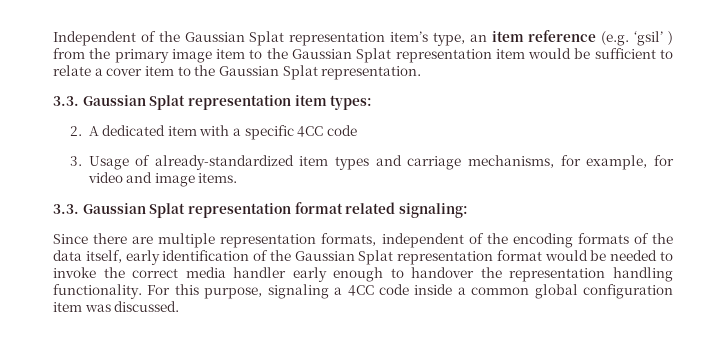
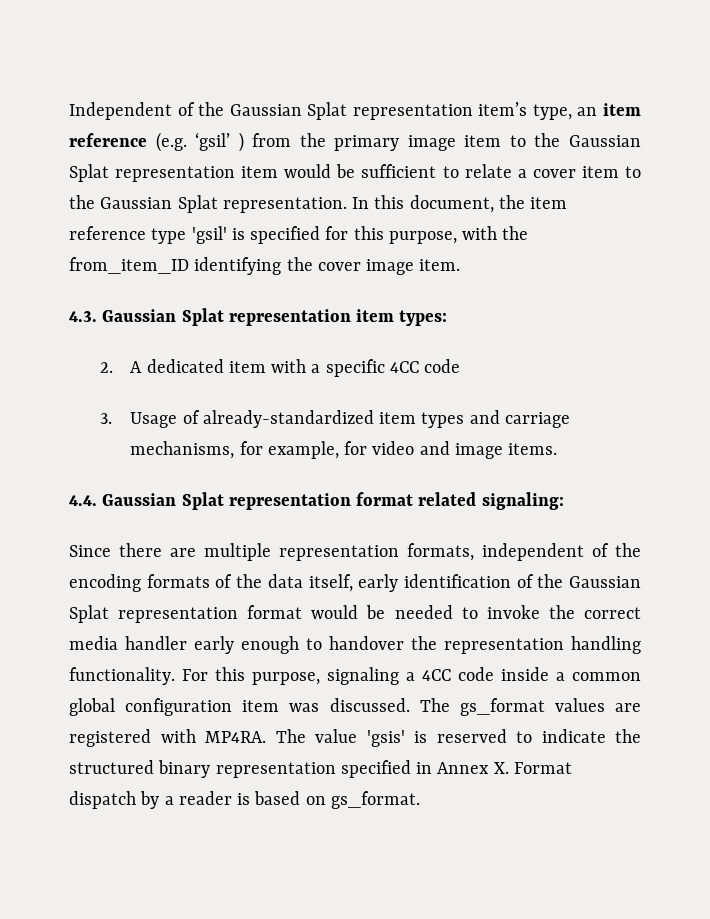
- Independent of the Gaussian Splat representation item’s type, an item reference (e.g. ‘gsil’ ) from the primary image item to the Gaussian Splat representation item would be sufficient to relate a cover item to the Gaussian Splat representation.
- 3.3. Gaussian Splat representation item types:
+ Independent of the Gaussian Splat representation item’s type, an item reference (e.g. ‘gsil’ ) from the primary image item to the Gaussian Splat representation item would be sufficient to relate a cover item to the Gaussian Splat representation. In this document, the item reference type 'gsil' is specified for this purpose, with the from_item_ID identifying the cover image item.
+ 4.3. Gaussian Splat representation item types:
- 3.3. Gaussian Splat representation format related signaling:
+ 4.4. Gaussian Splat representation format related signaling:
+ The gs_format values are registered with MP4RA. The value 'gsis' is reserved to indicate the structured binary representation specified in Annex X. Format dispatch by a reader is based on gs_format.

